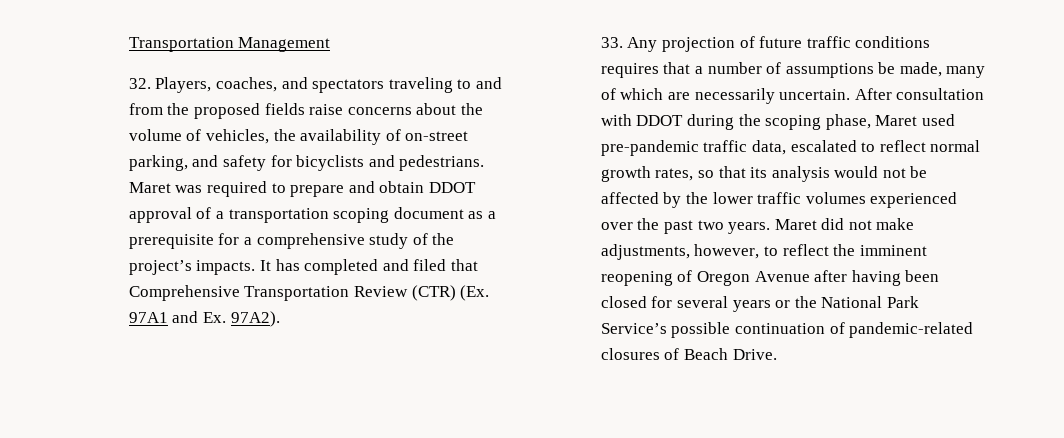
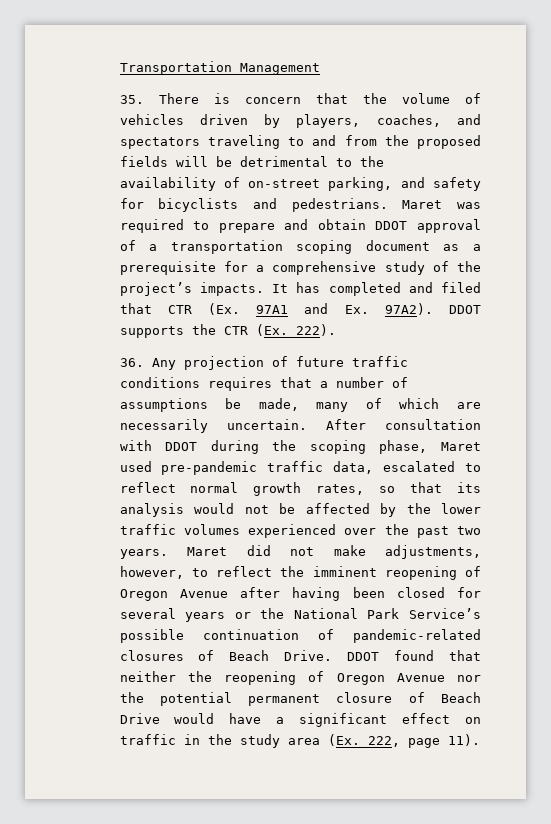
- 32. Players, coaches, and spectators traveling to and from the proposed fields raise concerns about the volume of vehicles, the availability of on-street parking, and safety for bicyclists and pedestrians.
+ 35. There is concern that the volume of vehicles driven by players, coaches, and spectators traveling to and from the proposed fields will be detrimental to the availability of on-street parking, and safety for bicyclists and pedestrians.
- It has completed and filed that Comprehensive Transportation Review (CTR) (Ex. 97A1 and Ex. 97A2).
- 33. Any projection of future traffic conditions requires that a number of assumptions be made, many of which are necessarily uncertain.
+ It has completed and filed that CTR (Ex. 97A1 and Ex. 97A2). DDOT supports the CTR (Ex. 222).
+ 36. Any projection of future traffic conditions requires that a number of assumptions be made, many of which are necessarily uncertain.
+ DDOT found that neither the reopening of Oregon Avenue nor the potential permanent closure of Beach Drive would have a significant effect on traffic in the study area (Ex. 222, page 11).

